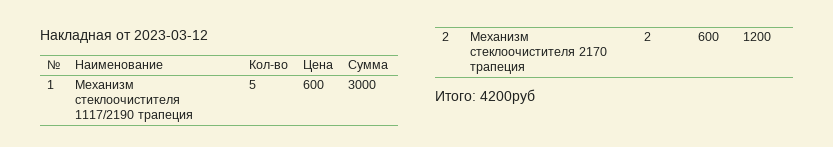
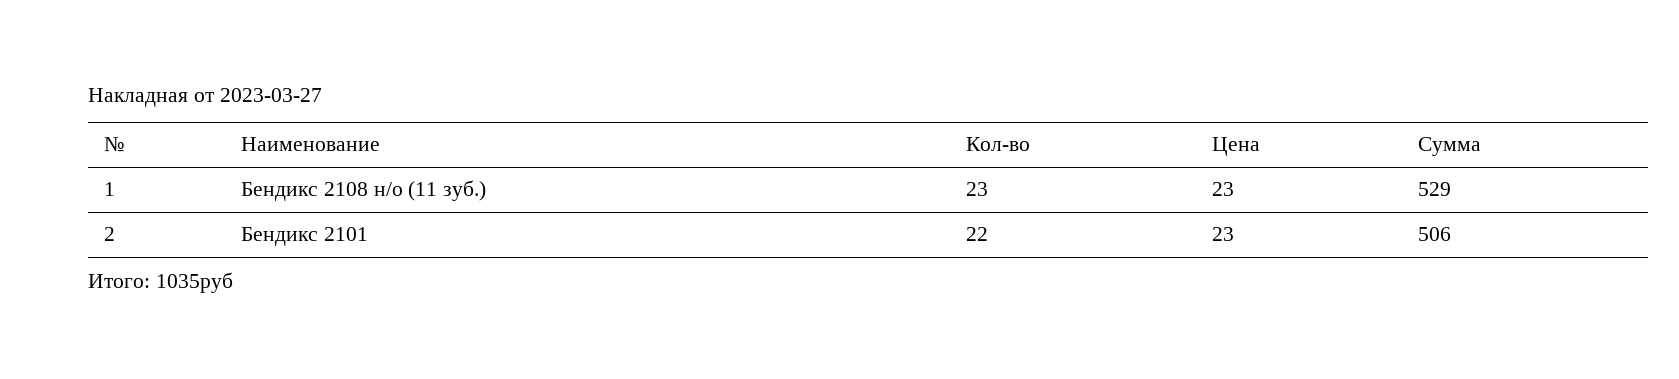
- Накладная от 2023-03-12
+ Накладная от 2023-03-27
- 1 | Механизм стеклоочистителя 1117/2190 трапеция | 5 | 600 | 3000
- 2 | Механизм стеклоочистителя 2170 трапеция | 2 | 600 | 1200
+ 1 | Бендикс 2108 н/о (11 зуб.) | 23 | 23 | 529
+ 2 | Бендикс 2101 | 22 | 23 | 506
- Итого: 4200руб
+ Итого: 1035руб

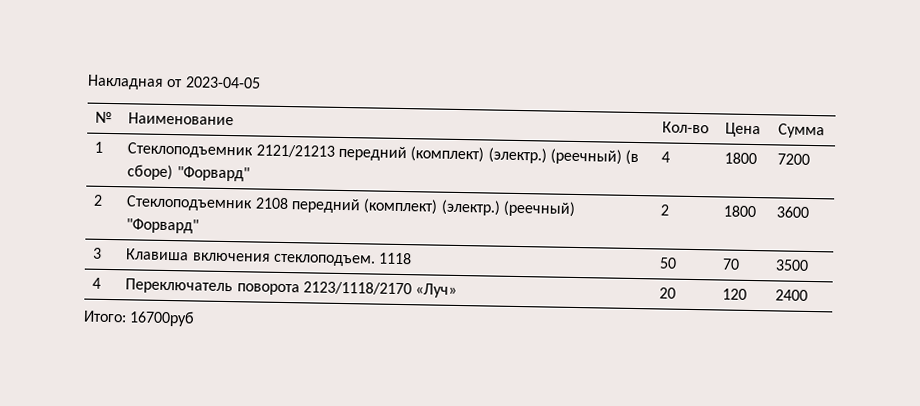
- Накладная от 2023-03-27
+ Накладная от 2023-04-05
- 1 | Бендикс 2108 н/о (11 зуб.) | 23 | 23 | 529
- 2 | Бендикс 2101 | 22 | 23 | 506
+ 1 | Стеклоподъемник 2121/21213 передний (комплект) (электр.) (реечный) (в сборе) "Форвард" | 4 | 1800 | 7200
+ 2 | Стеклоподъемник 2108 передний (комплект) (электр.) (реечный) "Форвард" | 2 | 1800 | 3600
+ 3 | Клавиша включения стеклоподъем. 1118 | 50 | 70 | 3500
+ 4 | Переключатель поворота 2123/1118/2170 «Луч» | 20 | 120 | 2400
- Итого: 1035руб
+ Итого: 16700руб

